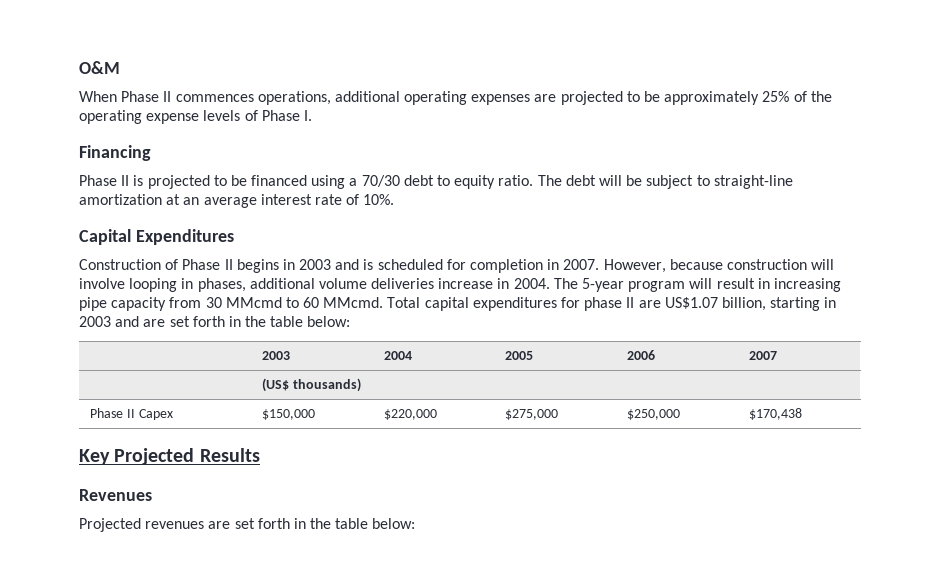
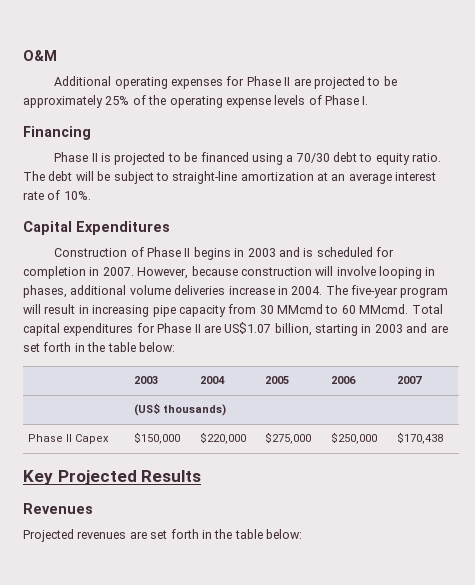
- When Phase II commences operations, additional operating expenses are projected to be approximately 25% of the operating expense levels of Phase I.
+ Additional operating expenses for Phase II are projected to be approximately 25% of the operating expense levels of Phase I.
- The 5-year program will result in increasing pipe capacity from 30 MMcmd to 60 MMcmd.
+ The five-year program will result in increasing pipe capacity from 30 MMcmd to 60 MMcmd.
- Total capital expenditures for phase II are US$1.07 billion, starting in 2003 and are set forth in the table below:
+ Total capital expenditures for Phase II are US$1.07 billion, starting in 2003 and are set forth in the table below:

